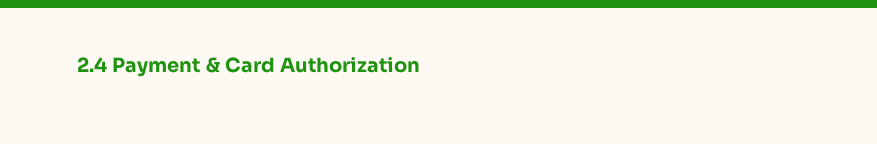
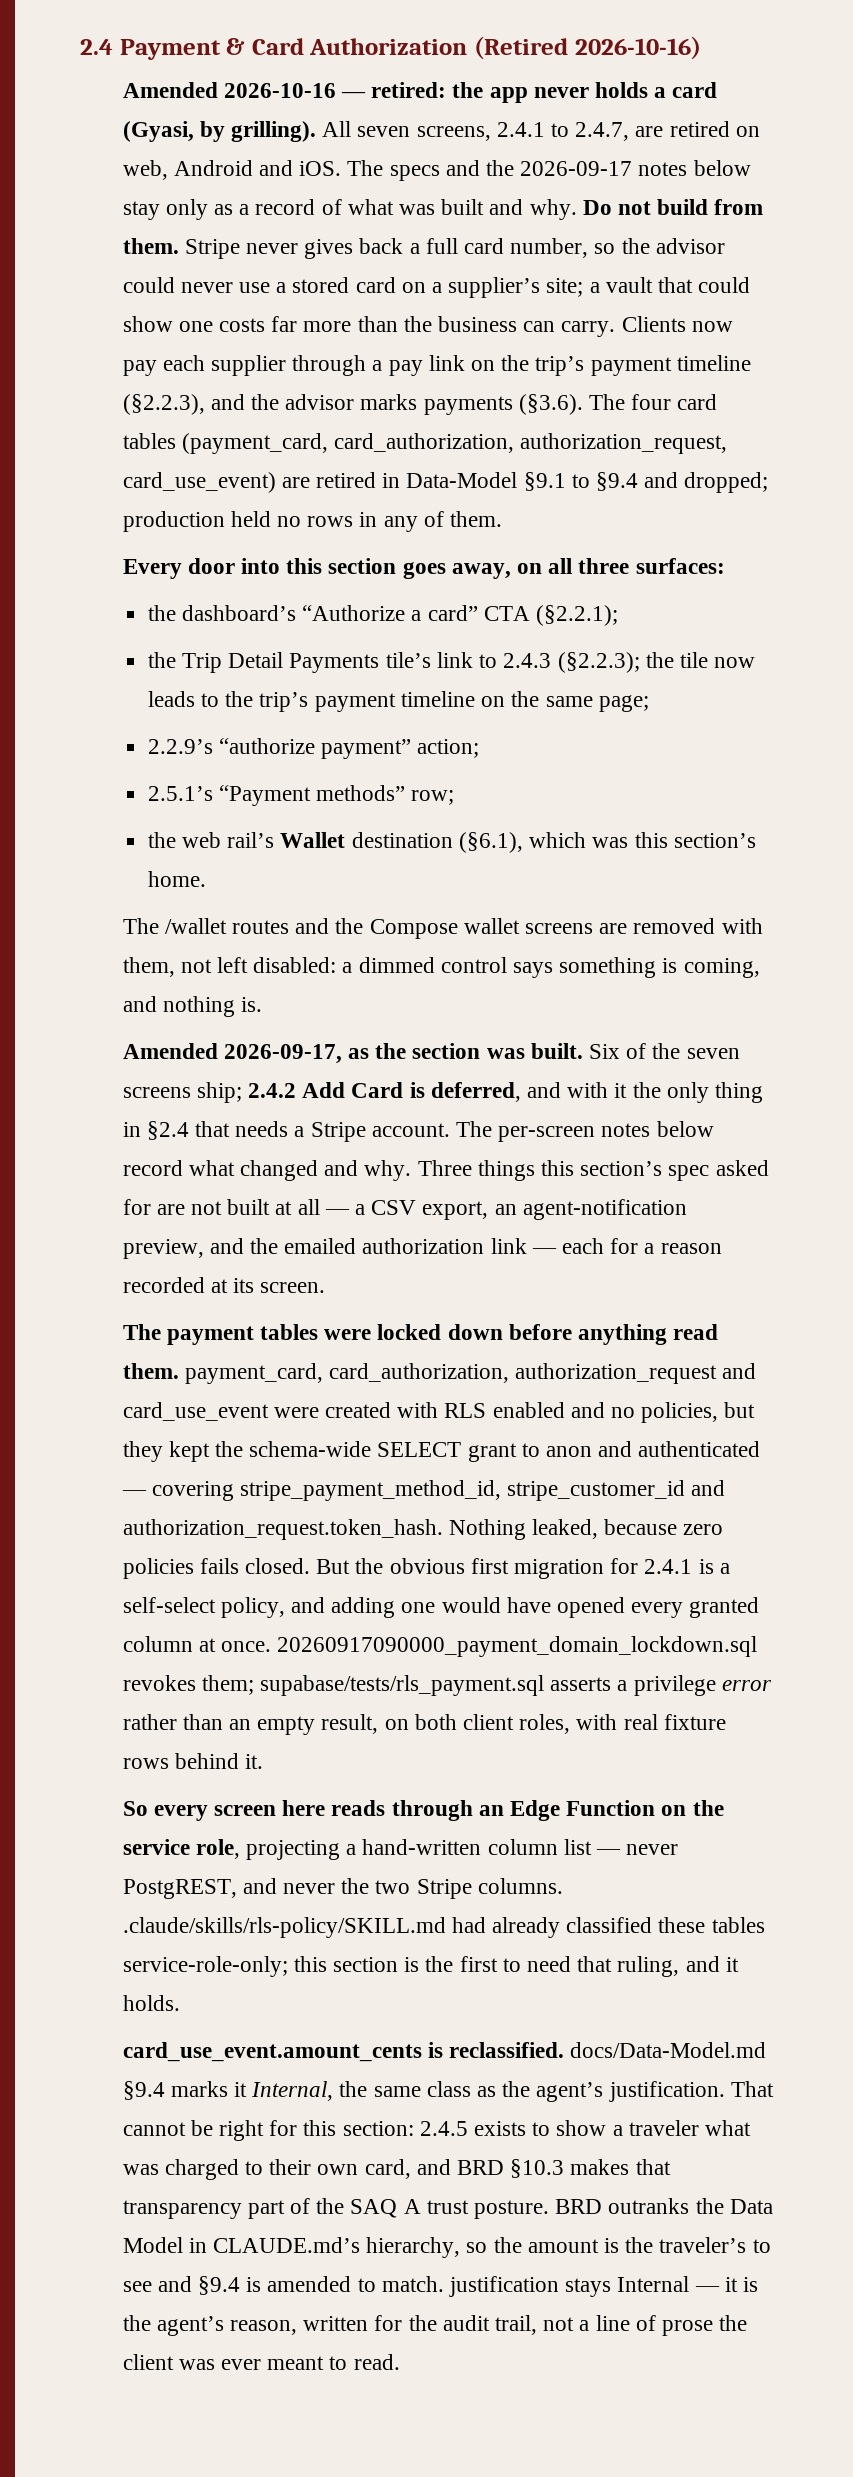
- 2.4 Payment & Card Authorization
+ 2.4 Payment & Card Authorization (Retired 2026-10-16)
+ Amended 2026-10-16 — retired: the app never holds a card (Gyasi, by grilling). All seven screens, 2.4.1 to 2.4.7, are retired on web, Android and iOS. The specs and the 2026-09-17 notes below stay only as a record of what was built and why. Do not build from them. Stripe never gives back a full card number, so the advisor could never use a stored card on a supplier’s site; a vault that could show one costs far more than the business can carry. Clients now pay each supplier through a pay link on the trip’s payment timeline (§2.2.3), and the advisor marks payments (§3.6). The four card tables (payment_card, card_authorization, authorization_request, card_use_event) are retired in Data-Model §9.1 to §9.4 and dropped; production held no rows in any of them.
+ Every door into this section goes away, on all three surfaces:
+ the dashboard’s “Authorize a card” CTA (§2.2.1);
+ the Trip Detail Payments tile’s link to 2.4.3 (§2.2.3); the tile now leads to the trip’s payment timeline on the same page;
+ 2.2.9’s “authorize payment” action;
+ 2.5.1’s “Payment methods” row;
+ the web rail’s Wallet destination (§6.1), which was this section’s home.
+ The /wallet routes and the Compose wallet screens are removed with them, not left disabled: a dimmed control says something is coming, and nothing is.
+ Amended 2026-09-17, as the section was built. Six of the seven screens ship; 2.4.2 Add Card is deferred, and with it the only thing in §2.4 that needs a Stripe account. The per-screen notes below record what changed and why. Three things this section’s spec asked for are not built at all — a CSV export, an agent-notification preview, and the emailed authorization link — each for a reason recorded at its screen.
+ The payment tables were locked down before anything read them. payment_card, card_authorization, authorization_request and card_use_event were created with RLS enabled and no policies, but they kept the schema-wide SELECT grant to anon and authenticated — covering stripe_payment_method_id, stripe_customer_id and authorization_request.token_hash. Nothing leaked, because zero policies fails closed. But the obvious first migration for 2.4.1 is a self-select policy, and adding one would have opened every granted column at once. 20260917090000_payment_domain_lockdown.sql revokes them; supabase/tests/rls_payment.sql asserts a privilege error rather than an empty result, on both client roles, with real fixture rows behind it.
+ So every screen here reads through an Edge Function on the service role, projecting a hand-written column list — never PostgREST, and never the two Stripe columns. .claude/skills/rls-policy/SKILL.md had already classified these tables service-role-only; this section is the first to need that ruling, and it holds.
+ card_use_event.amount_cents is reclassified. docs/Data-Model.md §9.4 marks it Internal, the same class as the agent’s justification. That cannot be right for this section: 2.4.5 exists to show a traveler what was charged to their own card, and BRD §10.3 makes that transparency part of the SAQ A trust posture. BRD outranks the Data Model in CLAUDE.md’s hierarchy, so the amount is the traveler’s to see and §9.4 is amended to match. justification stays Internal — it is the agent’s reason, written for the audit trail, not a line of prose the client was ever meant to read.

